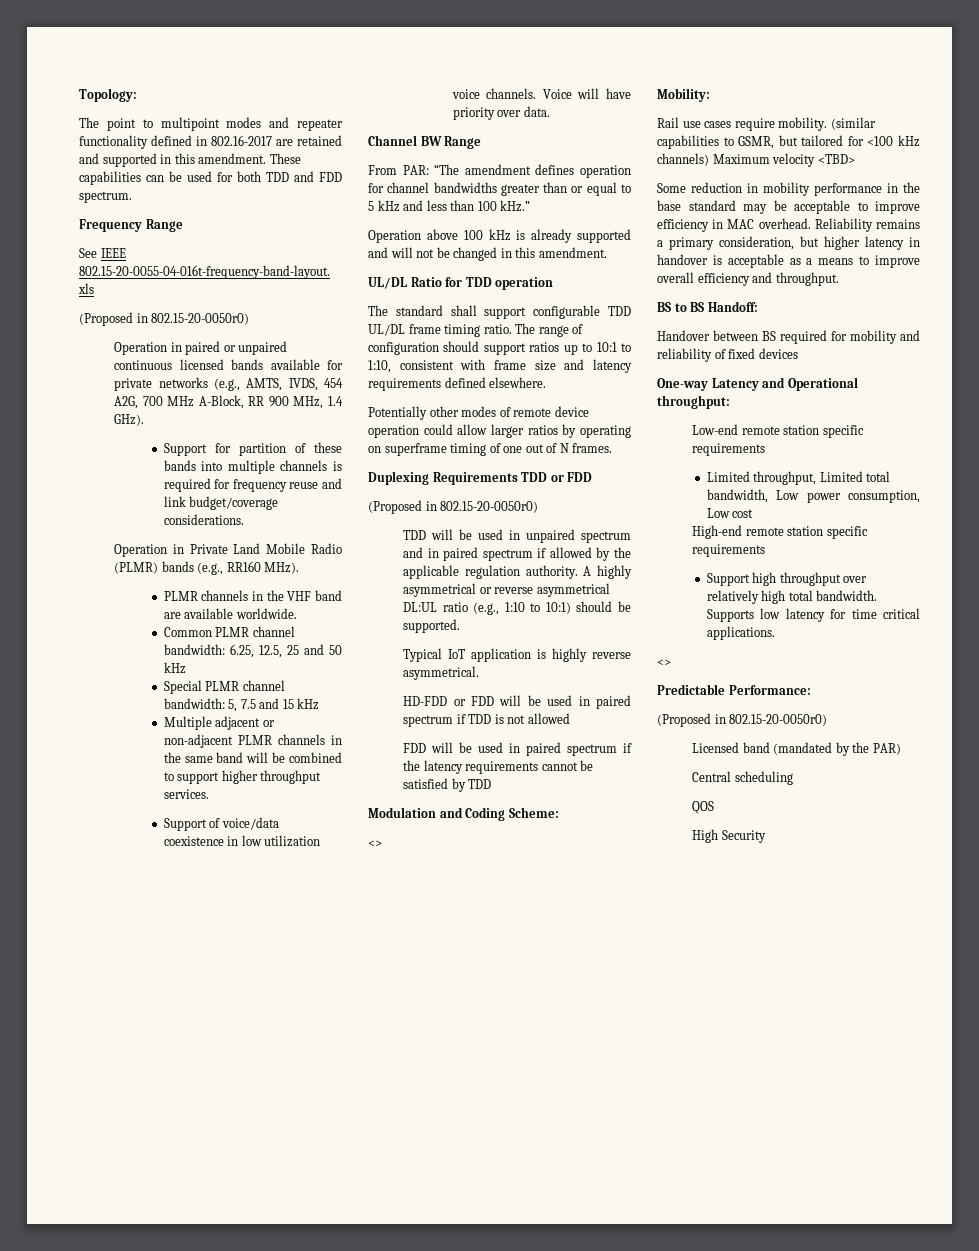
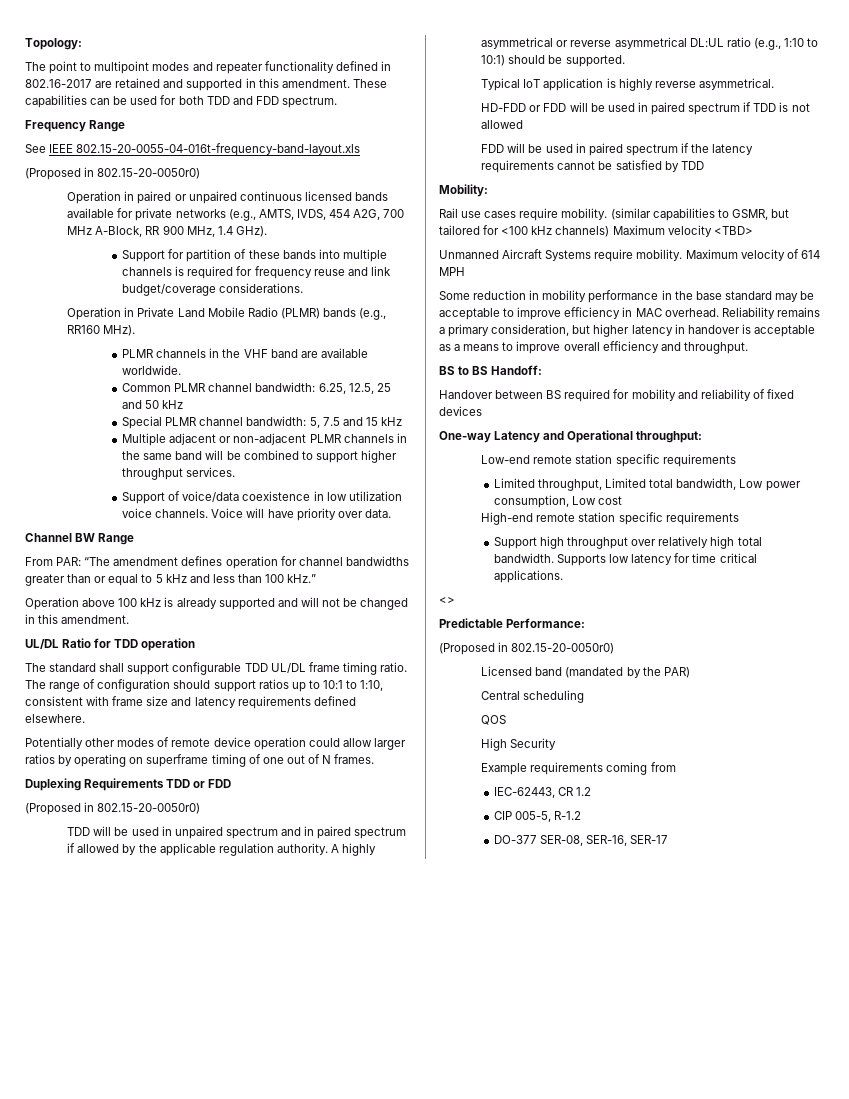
- Modulation and Coding Scheme:
- <>
+ Unmanned Aircraft Systems require mobility. Maximum velocity of 614 MPH
+ Example requirements coming from
+ IEC-62443, CR 1.2
+ CIP 005-5, R-1.2
+ DO-377 SER-08, SER-16, SER-17

